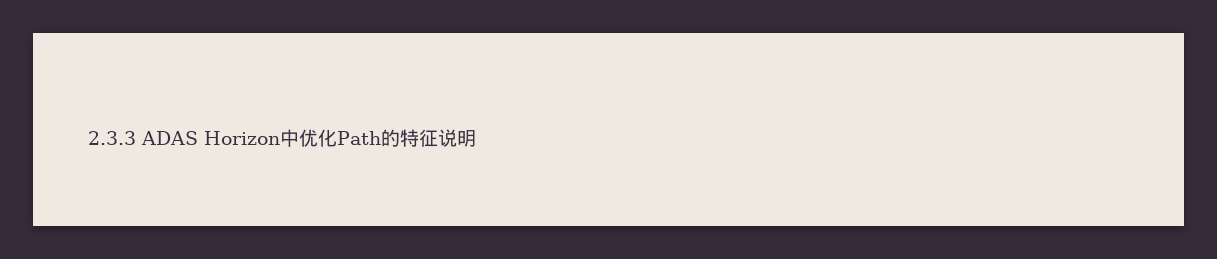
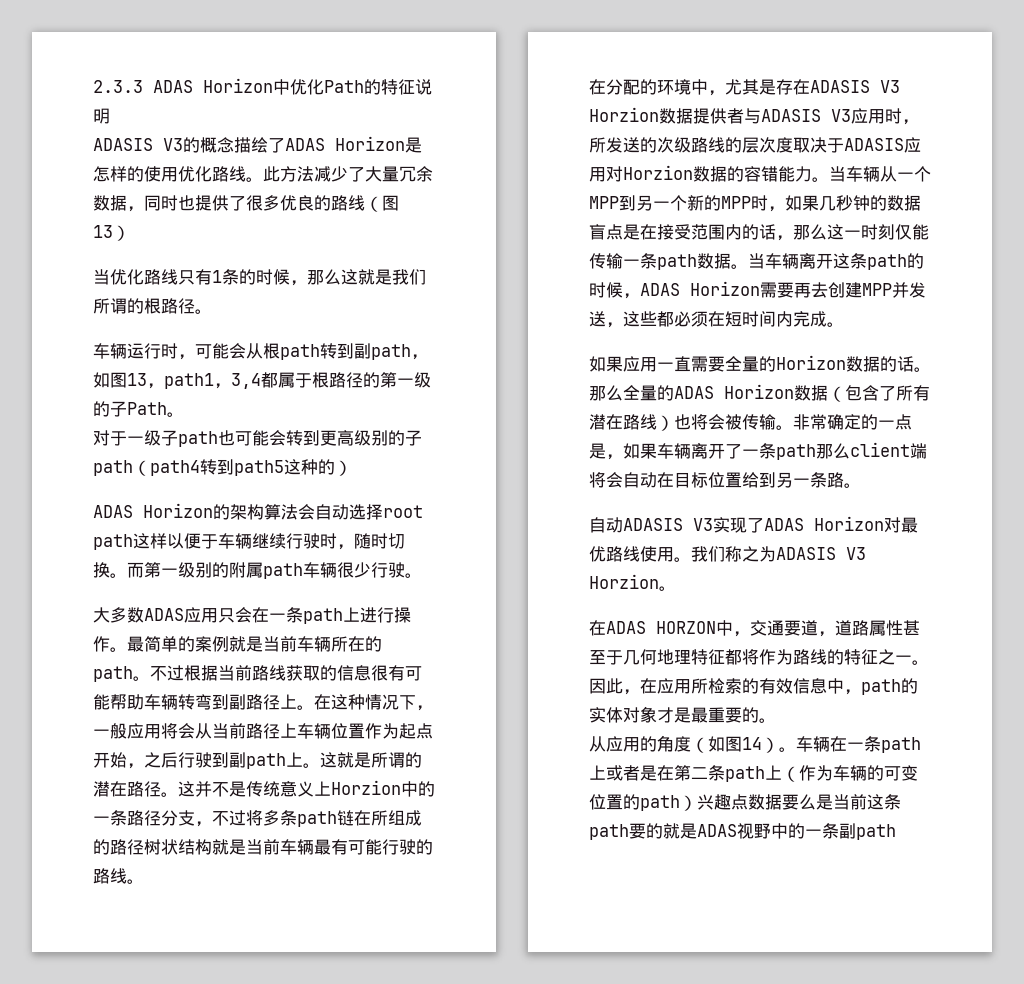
+ ADASIS V3的概念描绘了ADAS Horizon是怎样的使用优化路线。此方法减少了大量冗余数据，同时也提供了很多优良的路线（图13）
+ 当优化路线只有1条的时候，那么这就是我们所谓的根路径。
+ 车辆运行时，可能会从根path转到副path，如图13，path1，3,4都属于根路径的第一级的子Path。
+ 对于一级子path也可能会转到更高级别的子path（path4转到path5这种的）
+ ADAS Horizon的架构算法会自动选择root path这样以便于车辆继续行驶时，随时切换。而第一级别的附属path车辆很少行驶。
+ 大多数ADAS应用只会在一条path上进行操作。最简单的案例就是当前车辆所在的path。不过根据当前路线获取的信息很有可能帮助车辆转弯到副路径上。在这种情况下，一般应用将会从当前路径上车辆位置作为起点开始，之后行驶到副path上。这就是所谓的潜在路径。这并不是传统意义上Horzion中的一条路径分支，不过将多条path链在所组成的路径树状结构就是当前车辆最有可能行驶的路线。
+ 在分配的环境中，尤其是存在ADASIS V3 Horzion数据提供者与ADASIS V3应用时，所发送的次级路线的层次度取决于ADASIS应用对Horzion数据的容错能力。当车辆从一个MPP到另一个新的MPP时，如果几秒钟的数据盲点是在接受范围内的话，那么这一时刻仅能传输一条path数据。当车辆离开这条path的时候，ADAS Horizon需要再去创建MPP并发送，这些都必须在短时间内完成。
+ 如果应用一直需要全量的Horizon数据的话。那么全量的ADAS Horizon数据（包含了所有潜在路线）也将会被传输。非常确定的一点是，如果车辆离开了一条path那么client端将会自动在目标位置给到另一条路。
+ 自动ADASIS V3实现了ADAS Horizon对最优路线使用。我们称之为ADASIS V3 Horzion。
+ 在ADAS HORZON中，交通要道，道路属性甚至于几何地理特征都将作为路线的特征之一。因此，在应用所检索的有效信息中，path的实体对象才是最重要的。
+ 从应用的角度（如图14）。车辆在一条path上或者是在第二条path上（作为车辆的可变位置的path）兴趣点数据要么是当前这条path要的就是ADAS视野中的一条副path

